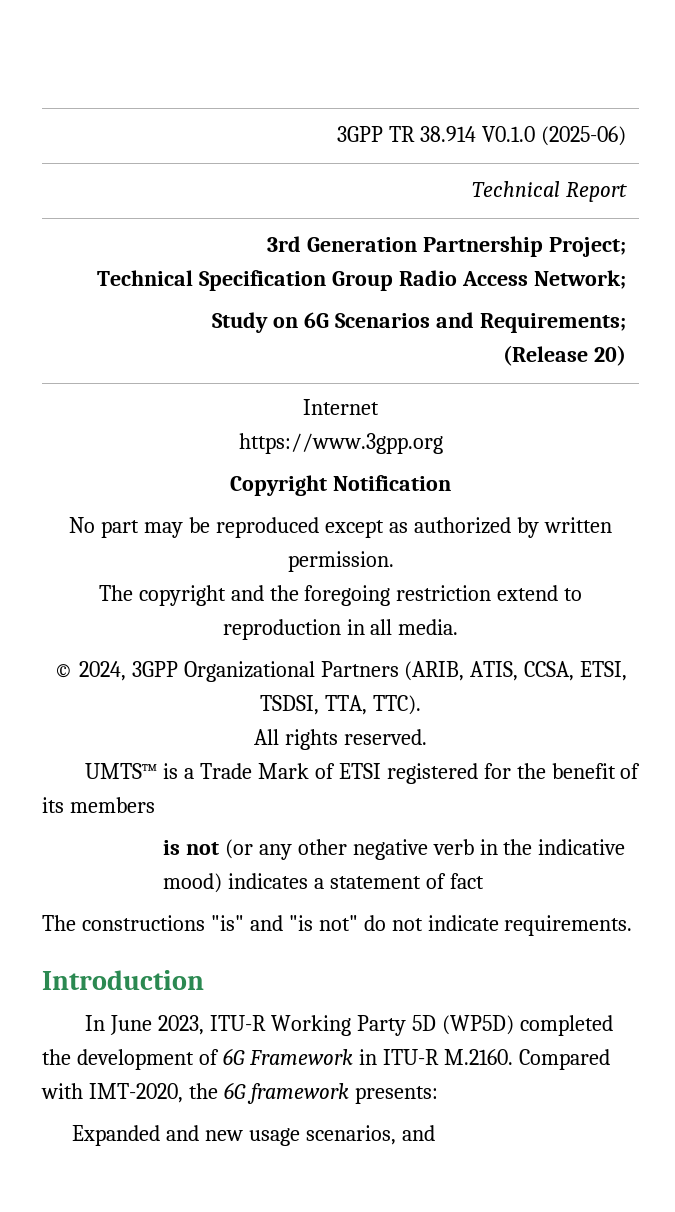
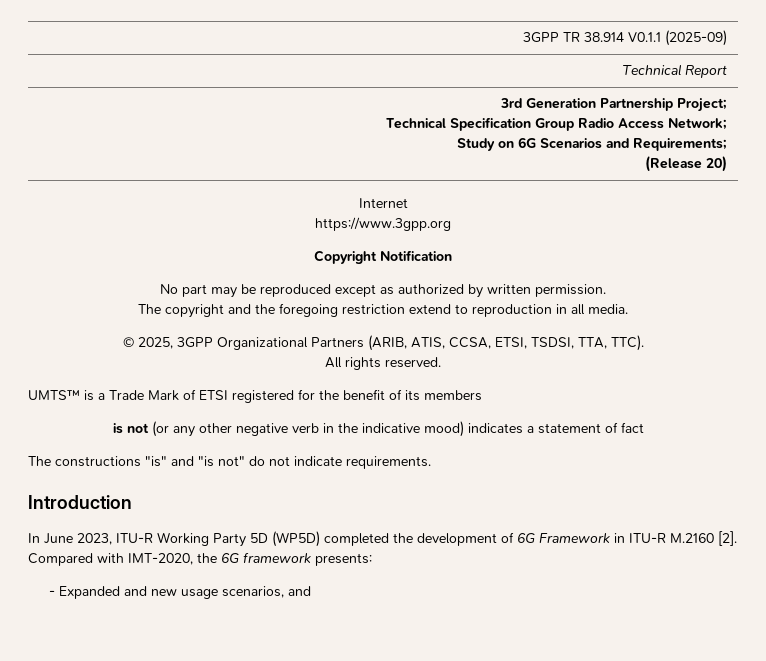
- 3GPP TR 38.914 V0.1.0 (2025-06)
+ 3GPP TR 38.914 V0.1.1 (2025-09)
- © 2024, 3GPP Organizational Partners (ARIB, ATIS, CCSA, ETSI, TSDSI, TTA, TTC).
+ © 2025, 3GPP Organizational Partners (ARIB, ATIS, CCSA, ETSI, TSDSI, TTA, TTC).
- In June 2023, ITU-R Working Party 5D (WP5D) completed the development of 6G Framework in ITU-R M.2160. Compared with IMT-2020, the 6G framework presents:
+ In June 2023, ITU-R Working Party 5D (WP5D) completed the development of 6G Framework in ITU-R M.2160 [2]. Compared with IMT-2020, the 6G framework presents:
- Expanded and new usage scenarios, and
+ - Expanded and new usage scenarios, and

